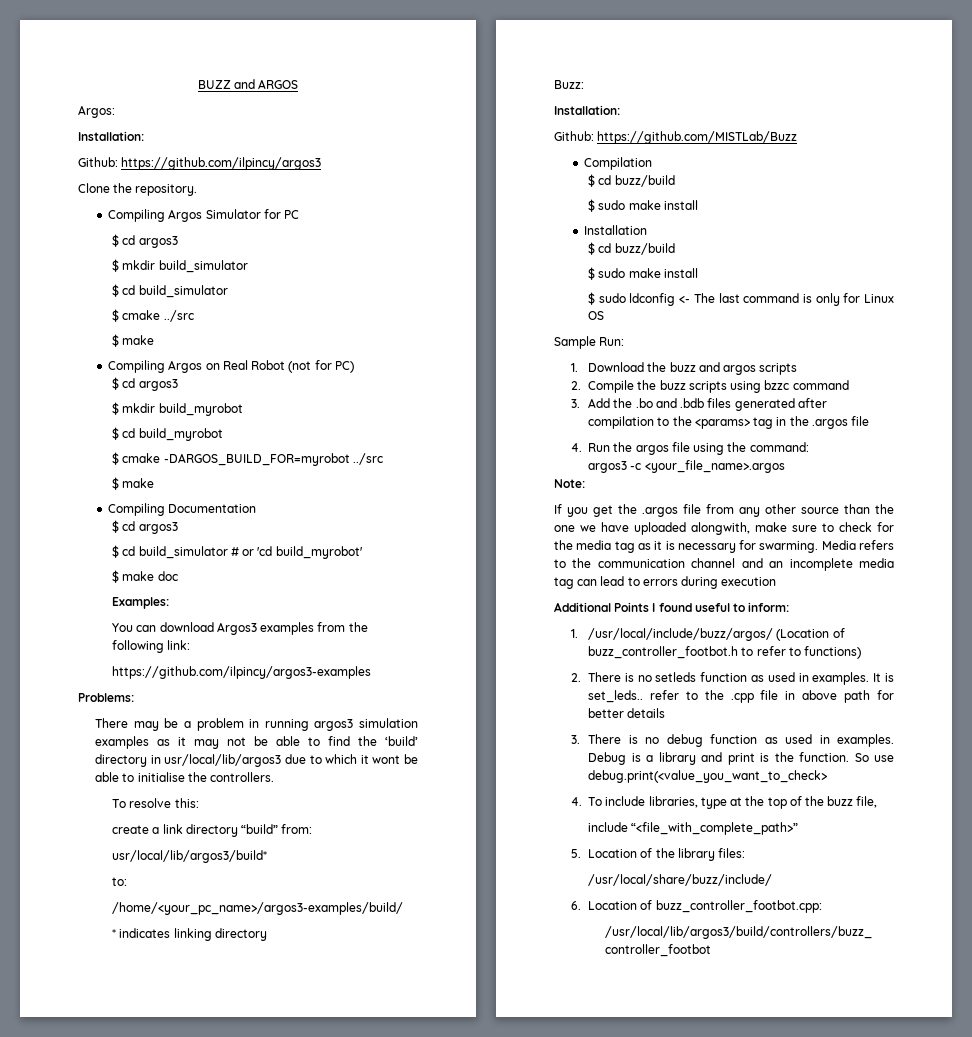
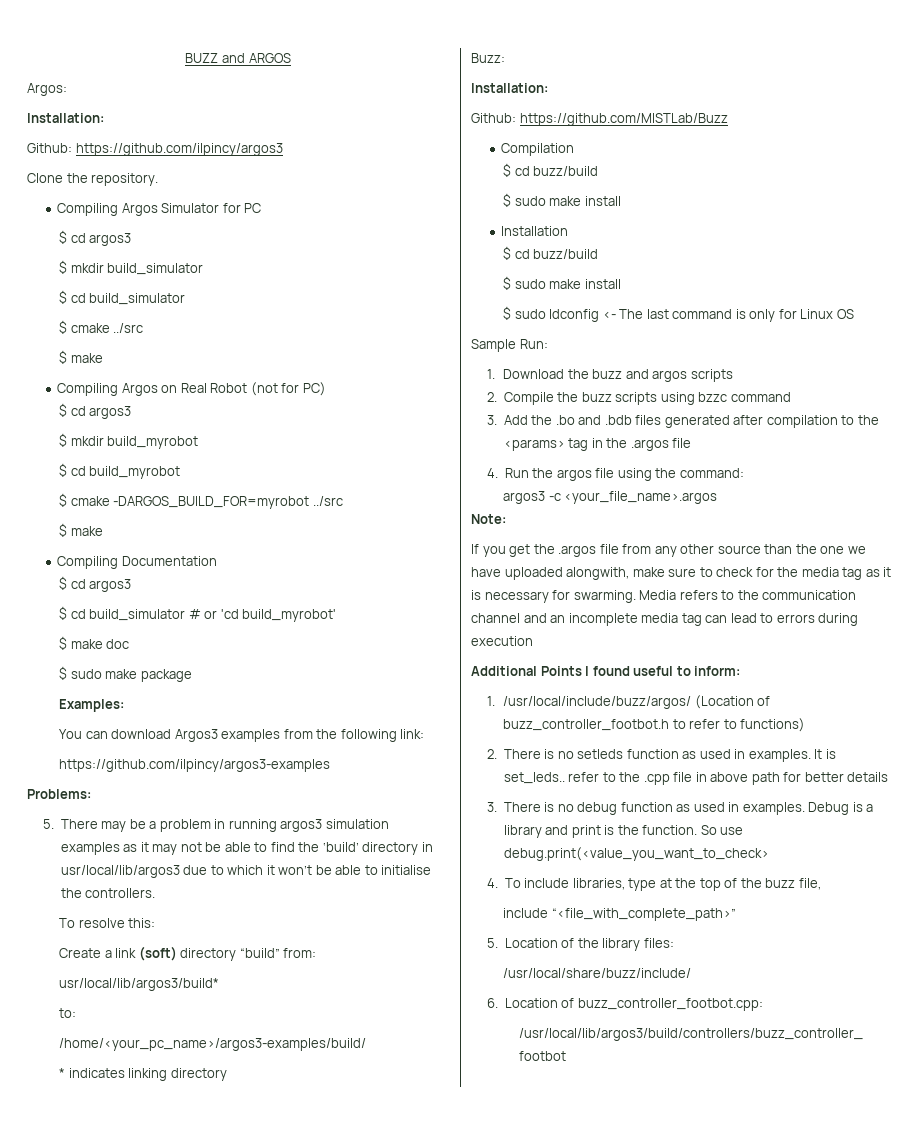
+ $ sudo make package
- There may be a problem in running argos3 simulation examples as it may not be able to find the ‘build’ directory in usr/local/lib/argos3 due to which it wont be able to initialise the controllers.
+ 5. There may be a problem in running argos3 simulation examples as it may not be able to find the ‘build’ directory in usr/local/lib/argos3 due to which it won’t be able to initialise the controllers.
- create a link directory “build” from:
+ Create a link (soft) directory “build” from:

